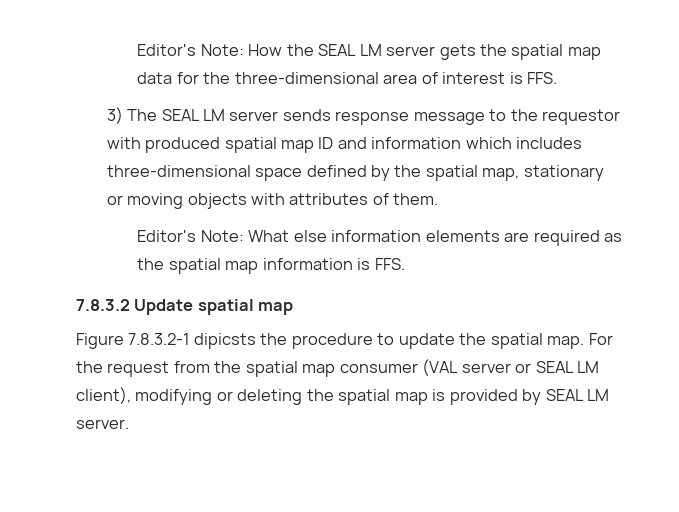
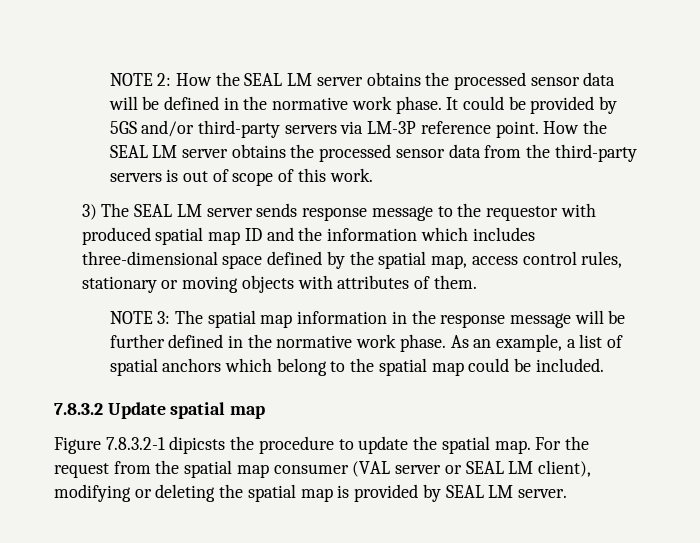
- Editor's Note: How the SEAL LM server gets the spatial map data for the three-dimensional area of interest is FFS.
+ NOTE 2: How the SEAL LM server obtains the processed sensor data will be defined in the normative work phase. It could be provided by 5GS and/or third-party servers via LM-3P reference point. How the SEAL LM server obtains the processed sensor data from the third-party servers is out of scope of this work.
- 3) The SEAL LM server sends response message to the requestor with produced spatial map ID and information which includes three-dimensional space defined by the spatial map, stationary or moving objects with attributes of them.
+ 3) The SEAL LM server sends response message to the requestor with produced spatial map ID and the information which includes three-dimensional space defined by the spatial map, access control rules, stationary or moving objects with attributes of them.
- Editor's Note: What else information elements are required as the spatial map information is FFS.
+ NOTE 3: The spatial map information in the response message will be further defined in the normative work phase. As an example, a list of spatial anchors which belong to the spatial map could be included.

